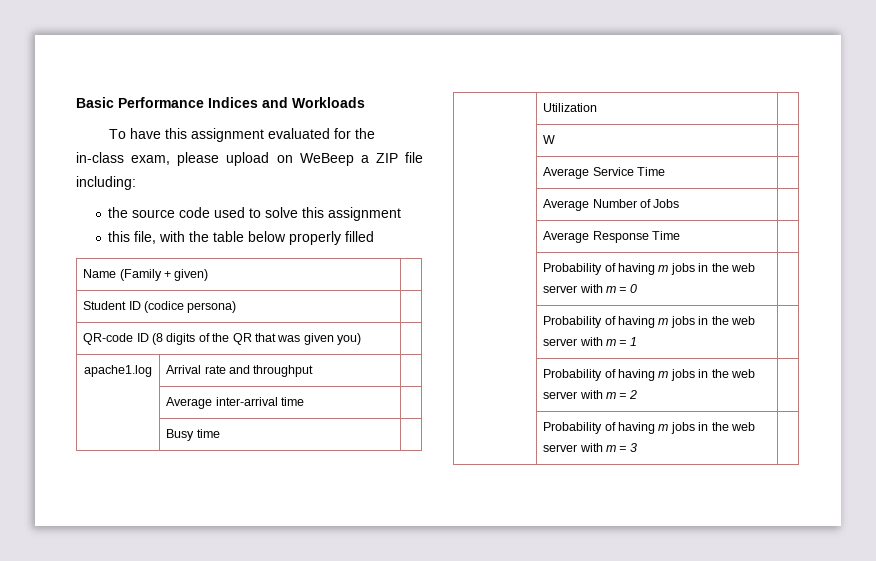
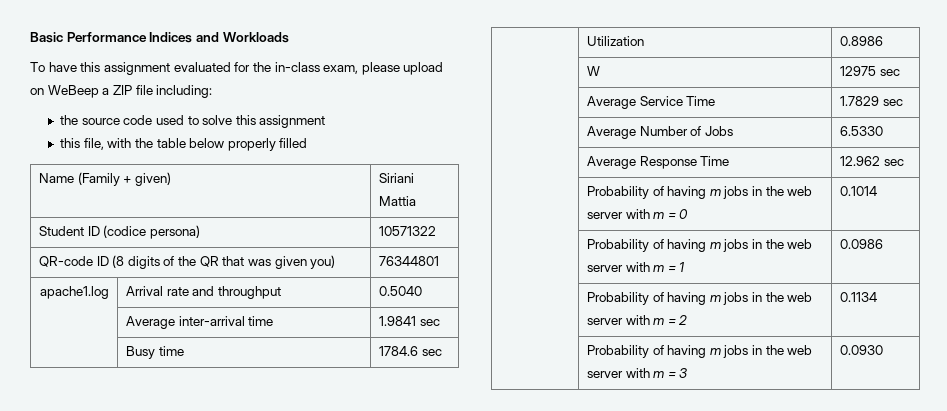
- Name (Family + given) |
+ Name (Family + given) | Siriani Mattia
- Student ID (codice persona) |
+ Student ID (codice persona) | 10571322
- QR-code ID (8 digits of the QR that was given you) |
+ QR-code ID (8 digits of the QR that was given you) | 76344801
- apache1.log | Arrival rate and throughput |
+ apache1.log | Arrival rate and throughput | 0.5040
- | Average inter-arrival time |
+ | Average inter-arrival time | 1.9841 sec
- | Busy time |
+ | Busy time | 1784.6 sec
- | Utilization |
+ | Utilization | 0.8986
- | W |
+ | W | 12975 sec
- | Average Service Time |
+ | Average Service Time | 1.7829 sec
- | Average Number of Jobs |
+ | Average Number of Jobs | 6.5330
- | Average Response Time |
+ | Average Response Time | 12.962 sec
- | Probability of having m jobs in the web server with m = 0 |
+ | Probability of having m jobs in the web server with m = 0 | 0.1014
- | Probability of having m jobs in the web server with m = 1 |
+ | Probability of having m jobs in the web server with m = 1 | 0.0986
- | Probability of having m jobs in the web server with m = 2 |
+ | Probability of having m jobs in the web server with m = 2 | 0.1134
- | Probability of having m jobs in the web server with m = 3 |
+ | Probability of having m jobs in the web server with m = 3 | 0.0930

